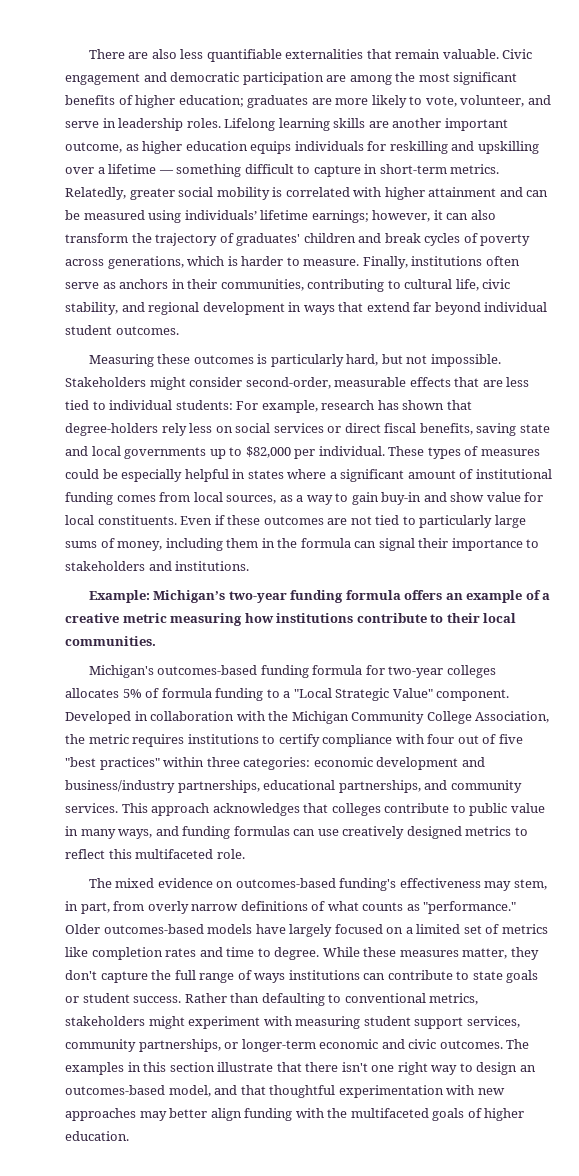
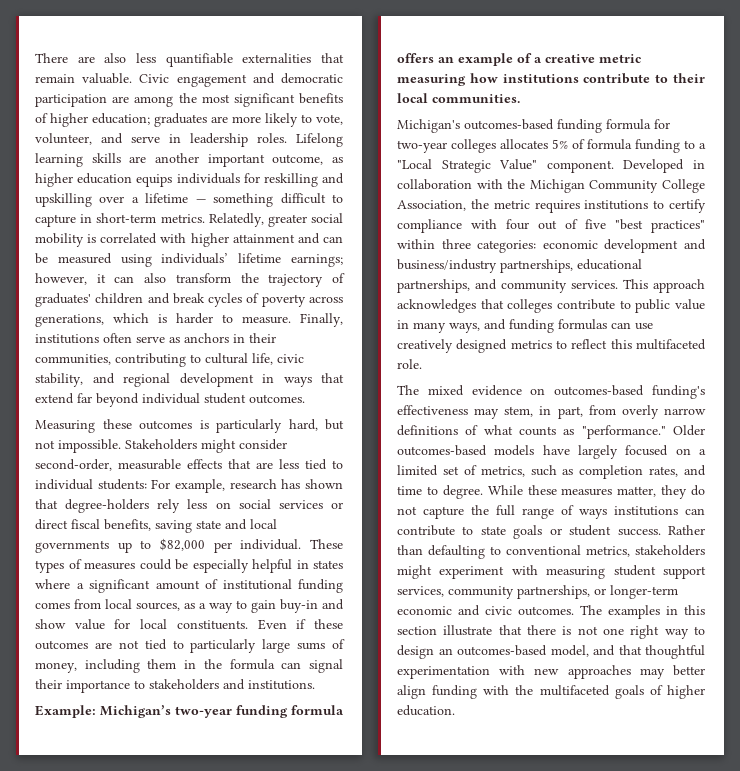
- Older outcomes-based models have largely focused on a limited set of metrics like completion rates and time to degree.
+ Older outcomes-based models have largely focused on a limited set of metrics, such as completion rates, and time to degree.
- While these measures matter, they don't capture the full range of ways institutions can contribute to state goals or student success.
+ While these measures matter, they do not capture the full range of ways institutions can contribute to state goals or student success.
- The examples in this section illustrate that there isn't one right way to design an outcomes-based model, and that thoughtful experimentation with new approaches may better align funding with the multifaceted goals of higher education.
+ The examples in this section illustrate that there is not one right way to design an outcomes-based model, and that thoughtful experimentation with new approaches may better align funding with the multifaceted goals of higher education.

